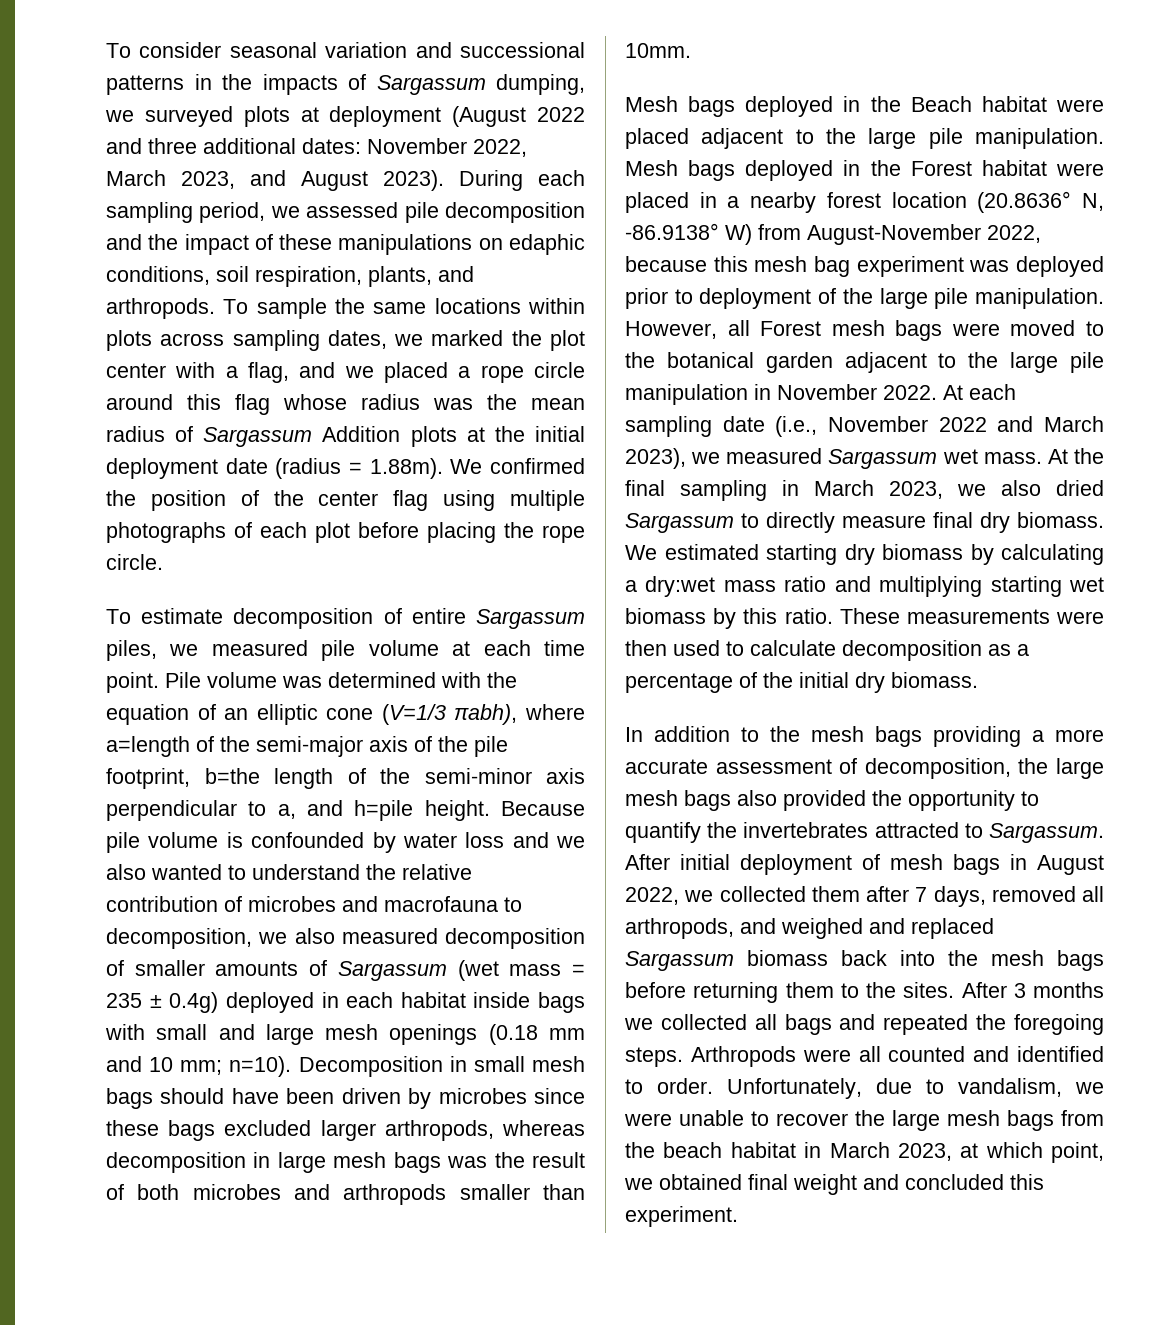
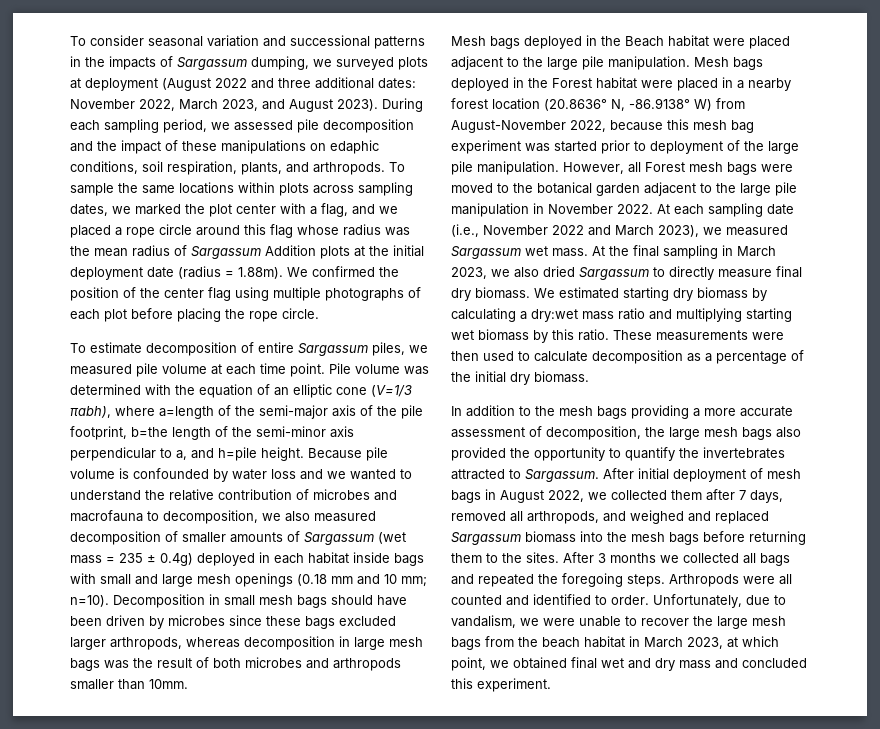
- Because pile volume is confounded by water loss and we also wanted to understand the relative contribution of microbes and macrofauna to decomposition, we also measured decomposition of smaller amounts of Sargassum (wet mass = 235 ± 0.4g) deployed in each habitat inside bags with small and large mesh openings (0.18 mm and 10 mm; n=10).
+ Because pile volume is confounded by water loss and we wanted to understand the relative contribution of microbes and macrofauna to decomposition, we also measured decomposition of smaller amounts of Sargassum (wet mass = 235 ± 0.4g) deployed in each habitat inside bags with small and large mesh openings (0.18 mm and 10 mm; n=10).
- Mesh bags deployed in the Forest habitat were placed in a nearby forest location (20.8636° N, -86.9138° W) from August-November 2022, because this mesh bag experiment was deployed prior to deployment of the large pile manipulation.
+ Mesh bags deployed in the Forest habitat were placed in a nearby forest location (20.8636° N, -86.9138° W) from August-November 2022, because this mesh bag experiment was started prior to deployment of the large pile manipulation.
- After initial deployment of mesh bags in August 2022, we collected them after 7 days, removed all arthropods, and weighed and replaced Sargassum biomass back into the mesh bags before returning them to the sites.
+ After initial deployment of mesh bags in August 2022, we collected them after 7 days, removed all arthropods, and weighed and replaced Sargassum biomass into the mesh bags before returning them to the sites.
- Unfortunately, due to vandalism, we were unable to recover the large mesh bags from the beach habitat in March 2023, at which point, we obtained final weight and concluded this experiment.
+ Unfortunately, due to vandalism, we were unable to recover the large mesh bags from the beach habitat in March 2023, at which point, we obtained final wet and dry mass and concluded this experiment.

